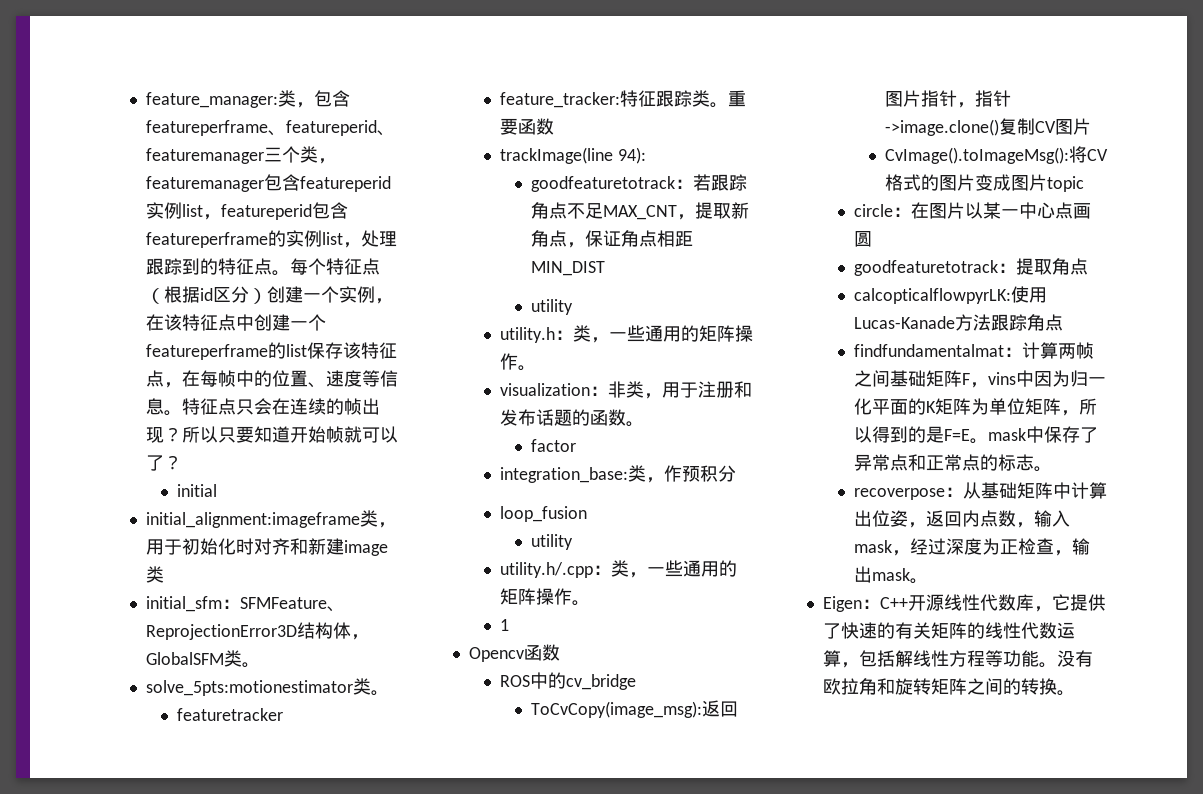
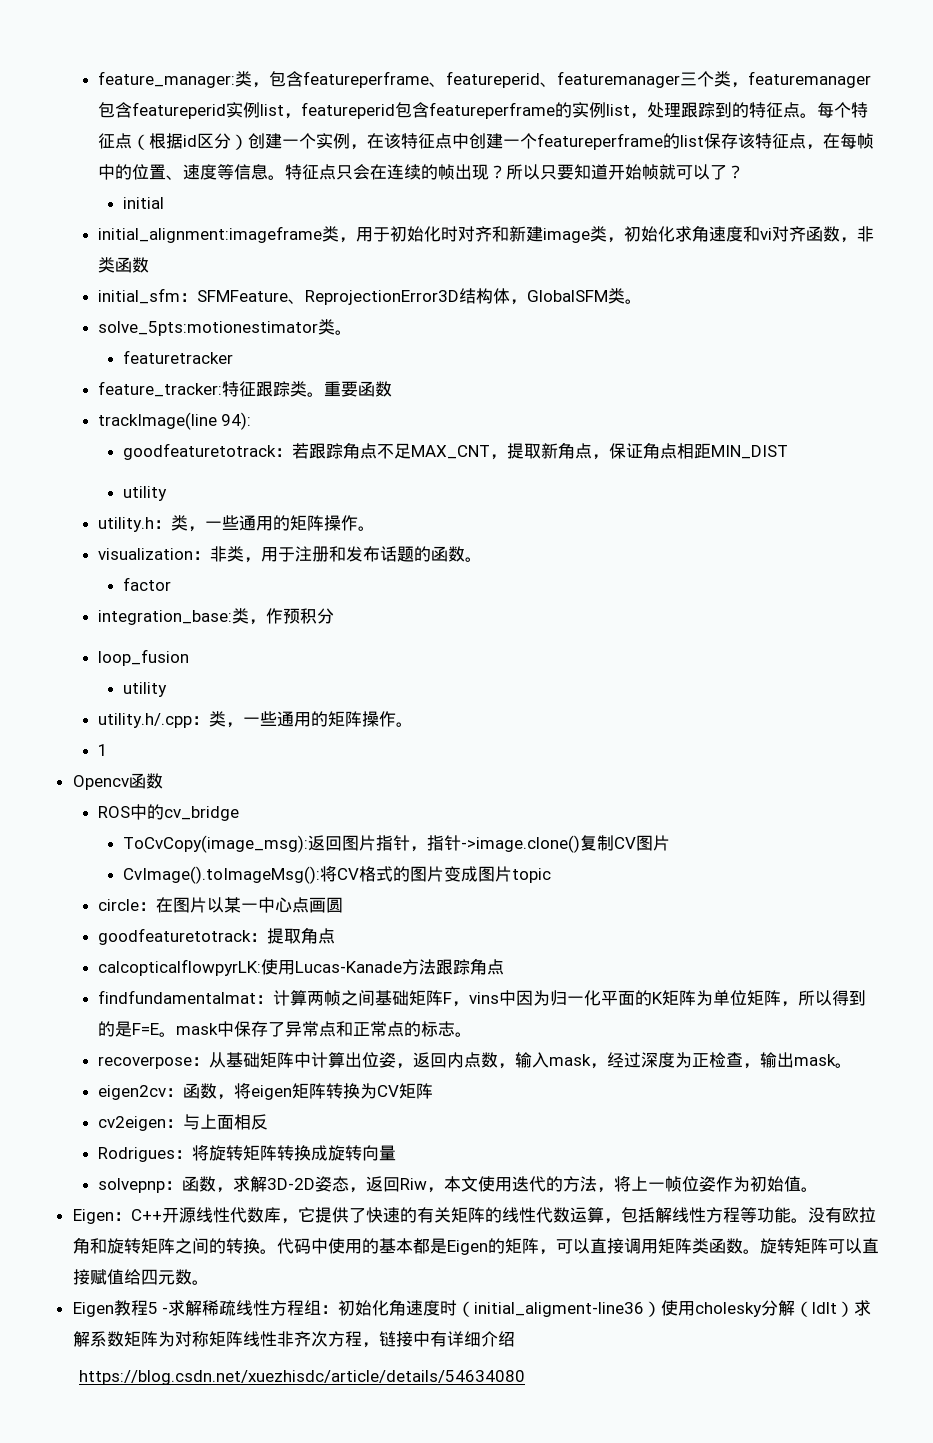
- initial_alignment:imageframe类，用于初始化时对齐和新建image类
+ initial_alignment:imageframe类，用于初始化时对齐和新建image类，初始化求角速度和vi对齐函数，非类函数
+ eigen2cv：函数，将eigen矩阵转换为CV矩阵
+ cv2eigen：与上面相反
+ Rodrigues：将旋转矩阵转换成旋转向量
+ solvepnp：函数，求解3D-2D姿态，返回Riw，本文使用迭代的方法，将上一帧位姿作为初始值。
+ 代码中使用的基本都是Eigen的矩阵，可以直接调用矩阵类函数。旋转矩阵可以直接赋值给四元数。
+ Eigen教程5 -求解稀疏线性方程组：初始化角速度时（initial_aligment-line36）使用cholesky分解（ldlt）求解系数矩阵为对称矩阵线性非齐次方程，链接中有详细介绍
+ https://blog.csdn.net/xuezhisdc/article/details/54634080

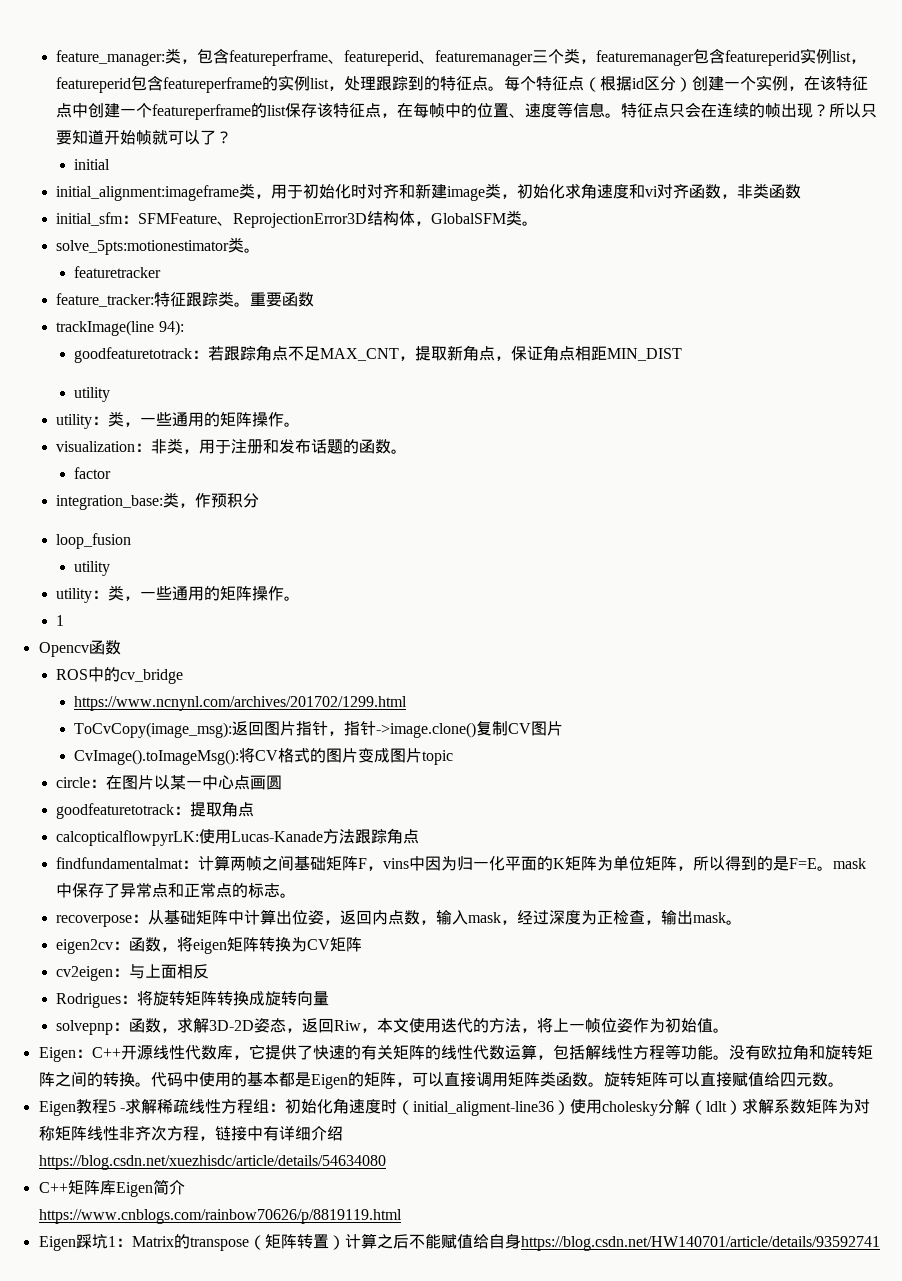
  goodfeaturetotrack：若跟踪角点不足MAX_CNT，提取新角点，保证角点相距MIN_DIST
  utility
- utility.h：类，一些通用的矩阵操作。
+ utility：类，一些通用的矩阵操作。
  loop_fusion
  utility
- utility.h/.cpp：类，一些通用的矩阵操作。
+ utility：类，一些通用的矩阵操作。
+ https://www.ncnynl.com/archives/201702/1299.html
+ C++矩阵库Eigen简介
+ https://www.cnblogs.com/rainbow70626/p/8819119.html
+ Eigen踩坑1：Matrix的transpose（矩阵转置）计算之后不能赋值给自身https://blog.csdn.net/HW140701/article/details/93592741

